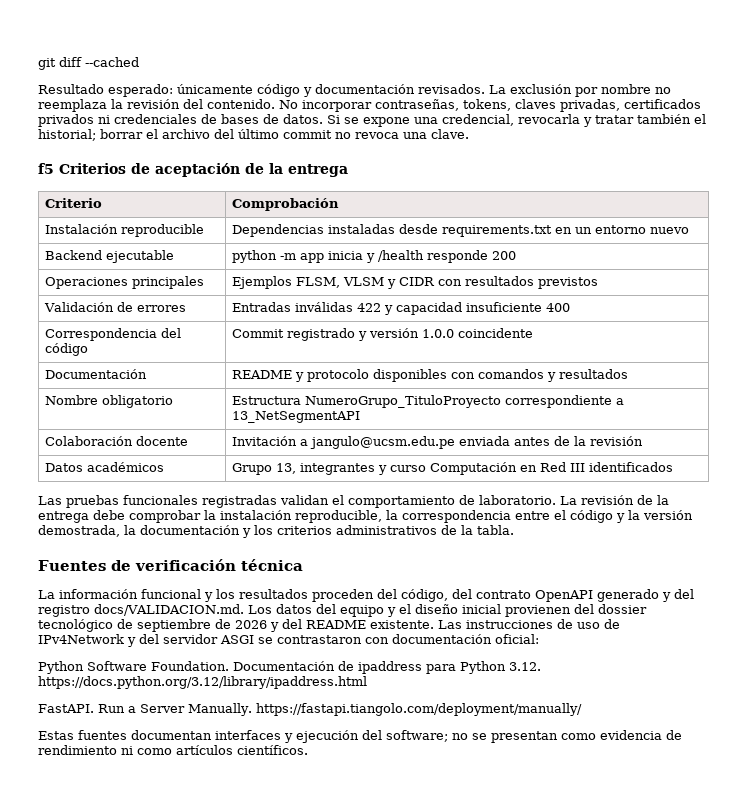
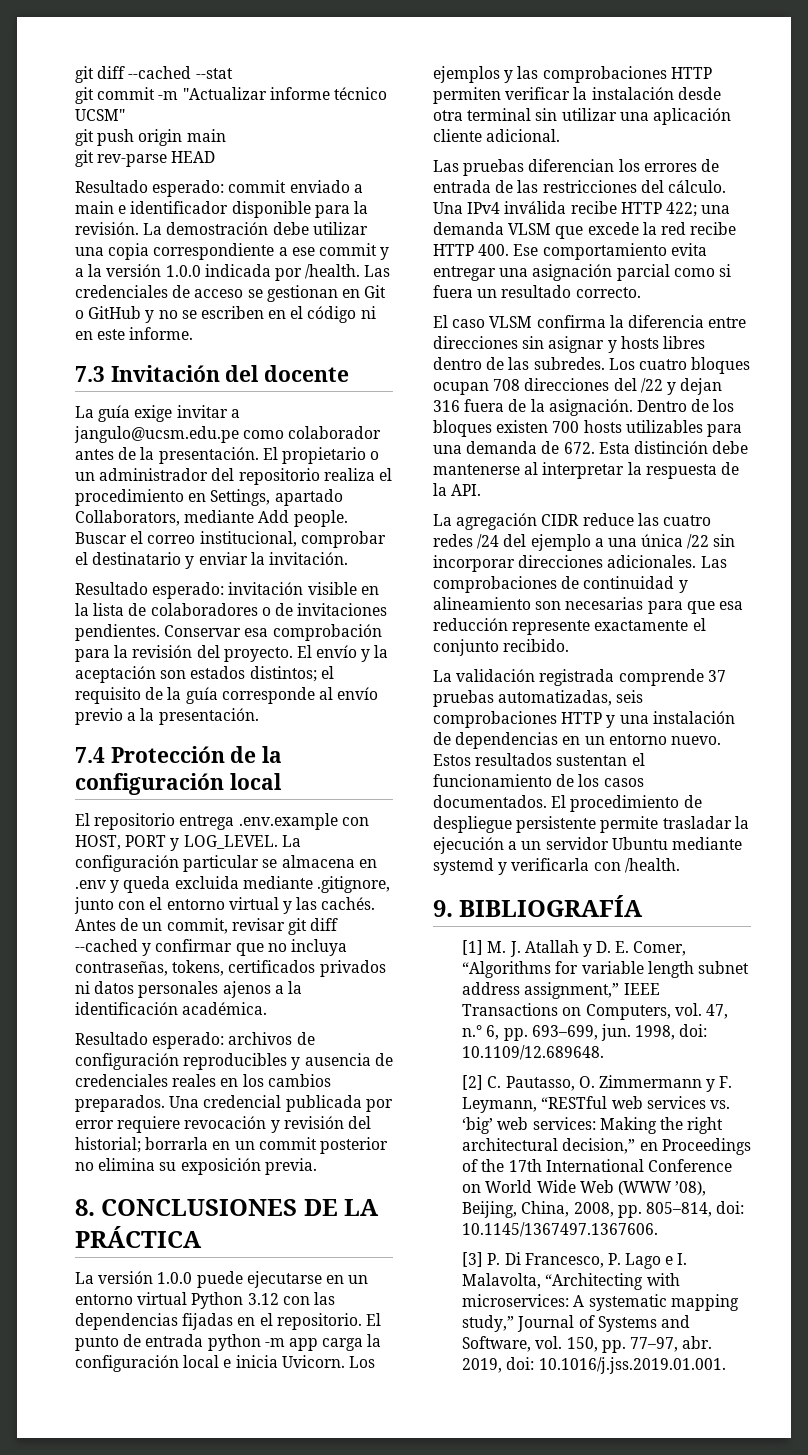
- git diff --cached
- Resultado esperado: únicamente código y documentación revisados. La exclusión por nombre no reemplaza la revisión del contenido. No incorporar contraseñas, tokens, claves privadas, certificados privados ni credenciales de bases de datos. Si se expone una credencial, revocarla y tratar también el historial; borrar el archivo del último commit no revoca una clave.
- f5 Criterios de aceptación de la entrega
- Criterio | Comprobación
- Instalación reproducible | Dependencias instaladas desde requirements.txt en un entorno nuevo
- Backend ejecutable | python -m app inicia y /health responde 200
- Operaciones principales | Ejemplos FLSM, VLSM y CIDR con resultados previstos
- Validación de errores | Entradas inválidas 422 y capacidad insuficiente 400
- Correspondencia del código | Commit registrado y versión 1.0.0 coincidente
- Documentación | README y protocolo disponibles con comandos y resultados
- Nombre obligatorio | Estructura NumeroGrupo_TituloProyecto correspondiente a 13_NetSegmentAPI
- Colaboración docente | Invitación a jangulo@ucsm.edu.pe enviada antes de la revisión
- Datos académicos | Grupo 13, integrantes y curso Computación en Red III identificados
- Las pruebas funcionales registradas validan el comportamiento de laboratorio. La revisión de la entrega debe comprobar la instalación reproducible, la correspondencia entre el código y la versión demostrada, la documentación y los criterios administrativos de la tabla.
- Fuentes de verificación técnica
- La información funcional y los resultados proceden del código, del contrato OpenAPI generado y del registro docs/VALIDACION.md. Los datos del equipo y el diseño inicial provienen del dossier tecnológico de septiembre de 2026 y del README existente. Las instrucciones de uso de IPv4Network y del servidor ASGI se contrastaron con documentación oficial:
- Python Software Foundation. Documentación de ipaddress para Python 3.12. https://docs.python.org/3.12/library/ipaddress.html
- FastAPI. Run a Server Manually. https://fastapi.tiangolo.com/deployment/manually/
- Estas fuentes documentan interfaces y ejecución del software; no se presentan como evidencia de rendimiento ni como artículos científicos.
+ git diff --cached --stat
+ git commit -m "Actualizar informe técnico UCSM"
+ git push origin main
+ git rev-parse HEAD
+ Resultado esperado: commit enviado a main e identificador disponible para la revisión. La demostración debe utilizar una copia correspondiente a ese commit y a la versión 1.0.0 indicada por /health. Las credenciales de acceso se gestionan en Git o GitHub y no se escriben en el código ni en este informe.
+ 7.3 Invitación del docente
+ La guía exige invitar a jangulo@ucsm.edu.pe como colaborador antes de la presentación. El propietario o un administrador del repositorio realiza el procedimiento en Settings, apartado Collaborators, mediante Add people. Buscar el correo institucional, comprobar el destinatario y enviar la invitación.
+ Resultado esperado: invitación visible en la lista de colaboradores o de invitaciones pendientes. Conservar esa comprobación para la revisión del proyecto. El envío y la aceptación son estados distintos; el requisito de la guía corresponde al envío previo a la presentación.
+ 7.4 Protección de la configuración local
+ El repositorio entrega .env.example con HOST, PORT y LOG_LEVEL. La configuración particular se almacena en .env y queda excluida mediante .gitignore, junto con el entorno virtual y las cachés. Antes de un commit, revisar git diff --cached y confirmar que no incluya contraseñas, tokens, certificados privados ni datos personales ajenos a la identificación académica.
+ Resultado esperado: archivos de configuración reproducibles y ausencia de credenciales reales en los cambios preparados. Una credencial publicada por error requiere revocación y revisión del historial; borrarla en un commit posterior no elimina su exposición previa.
+ 8. CONCLUSIONES DE LA PRÁCTICA
+ La versión 1.0.0 puede ejecutarse en un entorno virtual Python 3.12 con las dependencias fijadas en el repositorio. El punto de entrada python -m app carga la configuración local e inicia Uvicorn. Los ejemplos y las comprobaciones HTTP permiten verificar la instalación desde otra terminal sin utilizar una aplicación cliente adicional.
+ Las pruebas diferencian los errores de entrada de las restricciones del cálculo. Una IPv4 inválida recibe HTTP 422; una demanda VLSM que excede la red recibe HTTP 400. Ese comportamiento evita entregar una asignación parcial como si fuera un resultado correcto.
+ El caso VLSM confirma la diferencia entre direcciones sin asignar y hosts libres dentro de las subredes. Los cuatro bloques ocupan 708 direcciones del /22 y dejan 316 fuera de la asignación. Dentro de los bloques existen 700 hosts utilizables para una demanda de 672. Esta distinción debe mantenerse al interpretar la respuesta de la API.
+ La agregación CIDR reduce las cuatro redes /24 del ejemplo a una única /22 sin incorporar direcciones adicionales. Las comprobaciones de continuidad y alineamiento son necesarias para que esa reducción represente exactamente el conjunto recibido.
+ La validación registrada comprende 37 pruebas automatizadas, seis comprobaciones HTTP y una instalación de dependencias en un entorno nuevo. Estos resultados sustentan el funcionamiento de los casos documentados. El procedimiento de despliegue persistente permite trasladar la ejecución a un servidor Ubuntu mediante systemd y verificarla con /health.
+ 9. BIBLIOGRAFÍA
+ [1] M. J. Atallah y D. E. Comer, “Algorithms for variable length subnet address assignment,” IEEE Transactions on Computers, vol. 47, n.° 6, pp. 693–699, jun. 1998, doi: 10.1109/12.689648.
+ [2] C. Pautasso, O. Zimmermann y F. Leymann, “RESTful web services vs. ‘big’ web services: Making the right architectural decision,” en Proceedings of the 17th International Conference on World Wide Web (WWW ’08), Beijing, China, 2008, pp. 805–814, doi: 10.1145/1367497.1367606.
+ [3] P. Di Francesco, P. Lago e I. Malavolta, “Architecting with microservices: A systematic mapping study,” Journal of Systems and Software, vol. 150, pp. 77–97, abr. 2019, doi: 10.1016/j.jss.2019.01.001.

